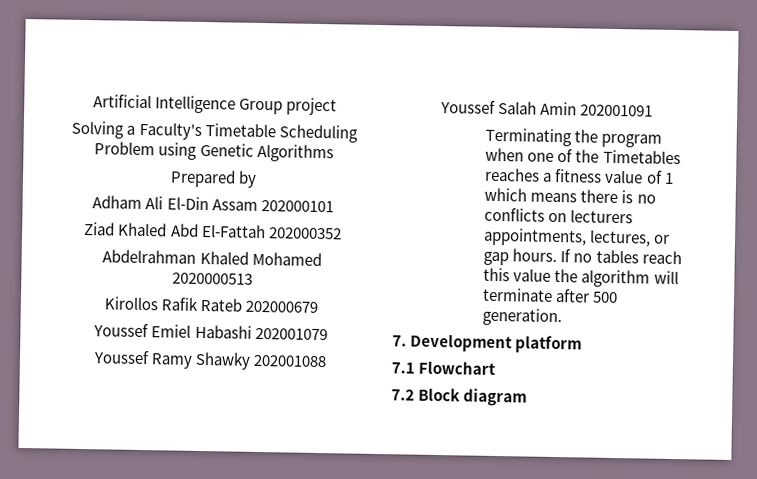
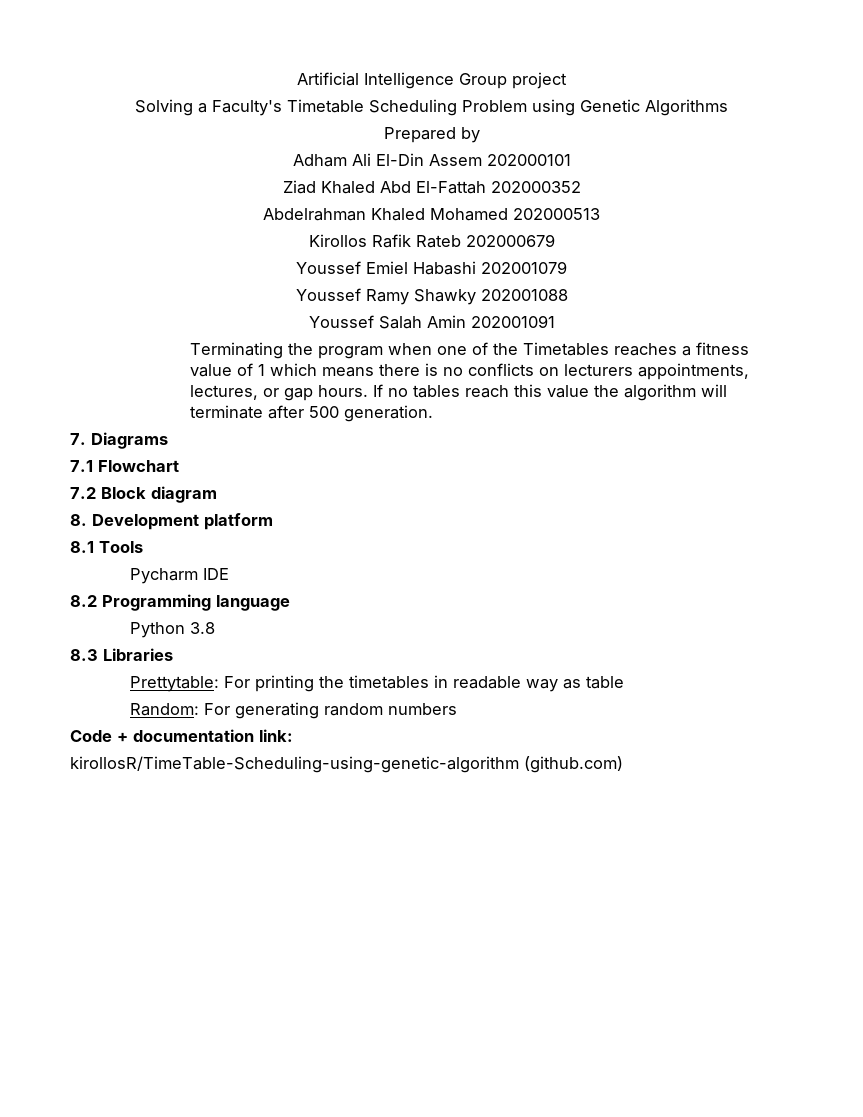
- Adham Ali El-Din Assam 202000101
+ Adham Ali El-Din Assem 202000101
- Abdelrahman Khaled Mohamed 2020000513
+ Abdelrahman Khaled Mohamed 202000513
- 7. Development platform
+ 7. Diagrams
+ 8. Development platform
+ 8.1 Tools
+ Pycharm IDE
+ 8.2 Programming language
+ Python 3.8
+ 8.3 Libraries
+ Prettytable: For printing the timetables in readable way as table
+ Random: For generating random numbers
+ Code + documentation link:
+ kirollosR/TimeTable-Scheduling-using-genetic-algorithm (github.com)

